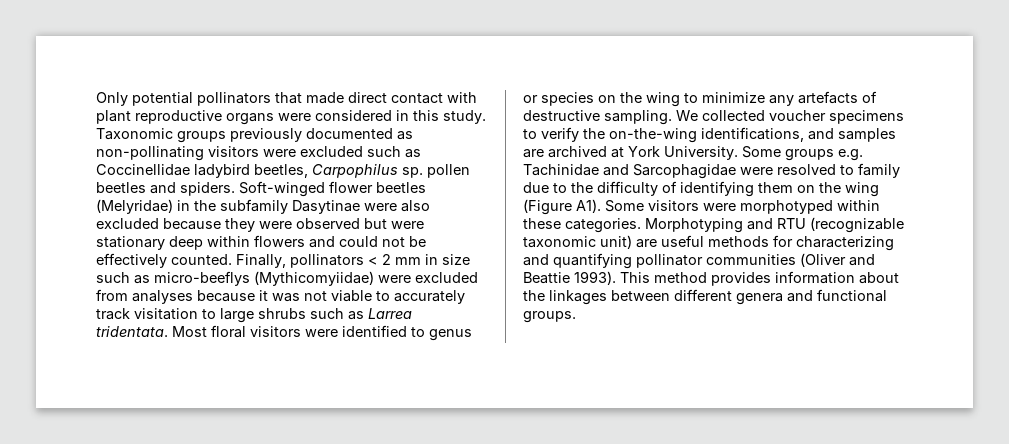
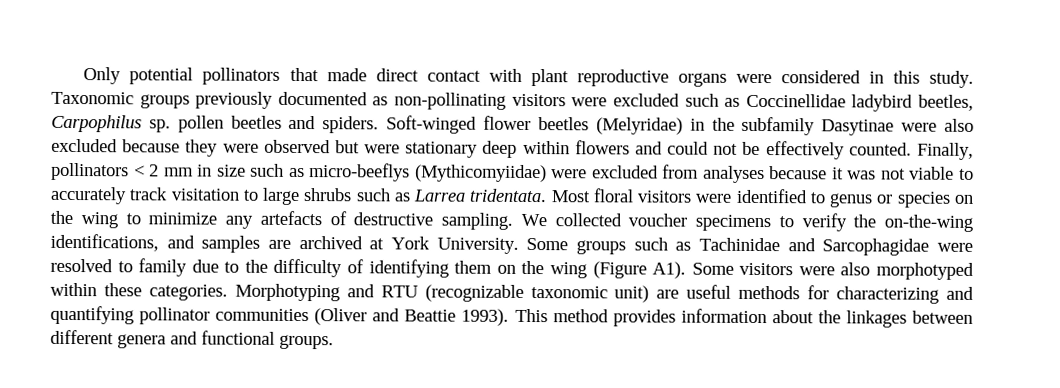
- Some groups e.g. Tachinidae and Sarcophagidae were resolved to family due to the difficulty of identifying them on the wing (Figure A1). Some visitors were morphotyped within these categories.
+ Some groups such as Tachinidae and Sarcophagidae were resolved to family due to the difficulty of identifying them on the wing (Figure A1). Some visitors were also morphotyped within these categories.

